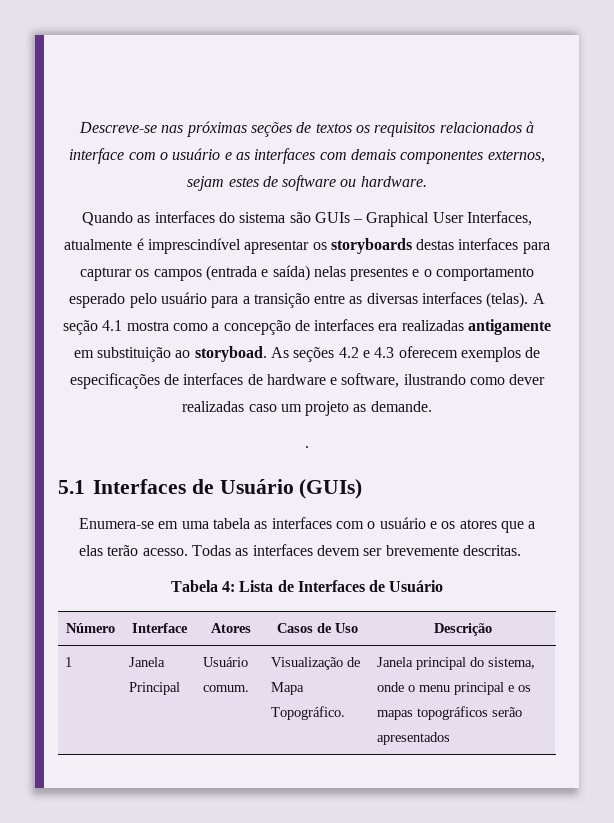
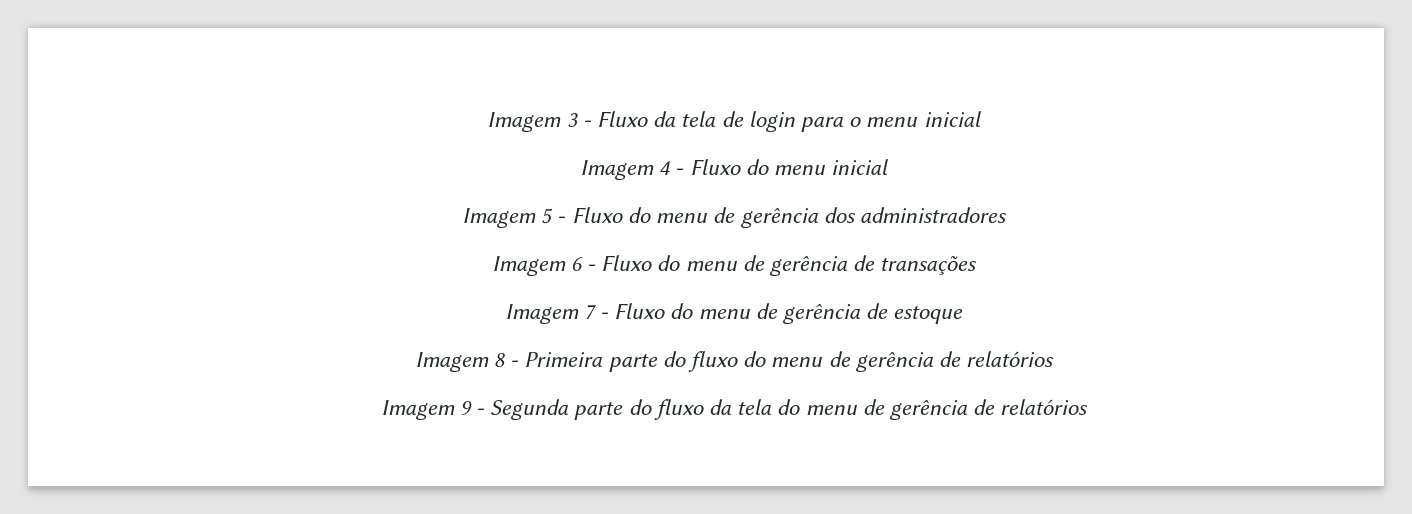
- Descreve-se nas próximas seções de textos os requisitos relacionados à interface com o usuário e as interfaces com demais componentes externos, sejam estes de software ou hardware.
- Quando as interfaces do sistema são GUIs – Graphical User Interfaces, atualmente é imprescindível apresentar os storyboards destas interfaces para capturar os campos (entrada e saída) nelas presentes e o comportamento esperado pelo usuário para a transição entre as diversas interfaces (telas). A seção 4.1 mostra como a concepção de interfaces era realizadas antigamente em substituição ao storyboad. As seções 4.2 e 4.3 oferecem exemplos de especificações de interfaces de hardware e software, ilustrando como dever realizadas caso um projeto as demande.
- .
- 5.1 Interfaces de Usuário (GUIs)
- Enumera-se em uma tabela as interfaces com o usuário e os atores que a elas terão acesso. Todas as interfaces devem ser brevemente descritas.
- Tabela 4: Lista de Interfaces de Usuário
- Número | Interface | Atores | Casos de Uso | Descrição
- 1 | Janela Principal | Usuário comum. | Visualização de Mapa Topográfico. | Janela principal do sistema, onde o menu principal e os mapas topográficos serão apresentados
+ Imagem 3 - Fluxo da tela de login para o menu inicial
+ Imagem 4 - Fluxo do menu inicial
+ Imagem 5 - Fluxo do menu de gerência dos administradores
+ Imagem 6 - Fluxo do menu de gerência de transações
+ Imagem 7 - Fluxo do menu de gerência de estoque
+ Imagem 8 - Primeira parte do fluxo do menu de gerência de relatórios
+ Imagem 9 - Segunda parte do fluxo da tela do menu de gerência de relatórios

